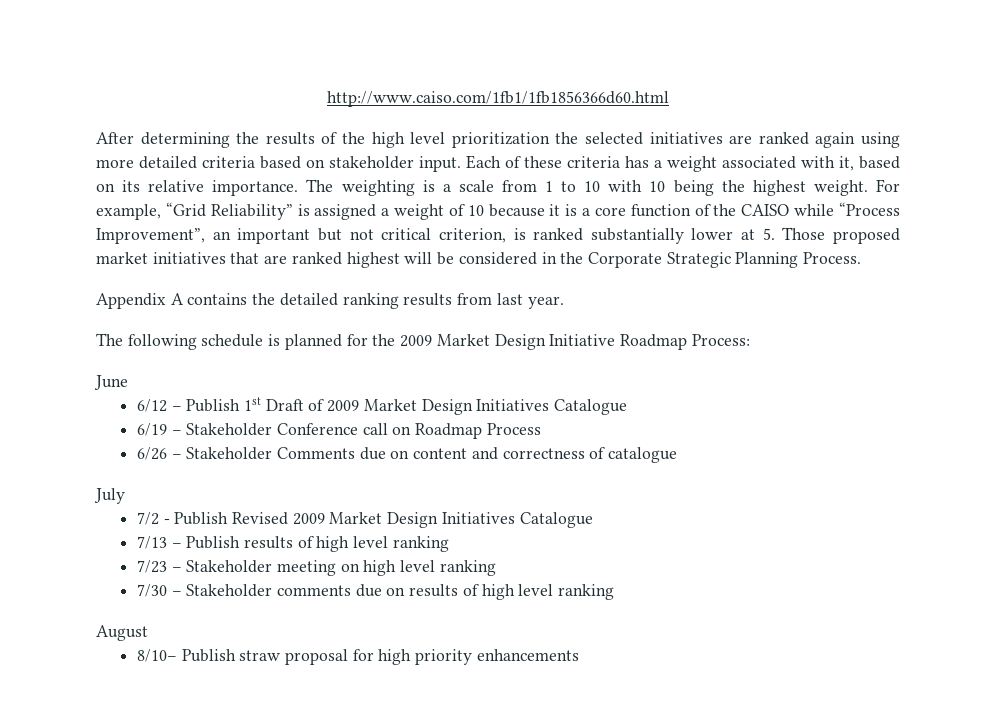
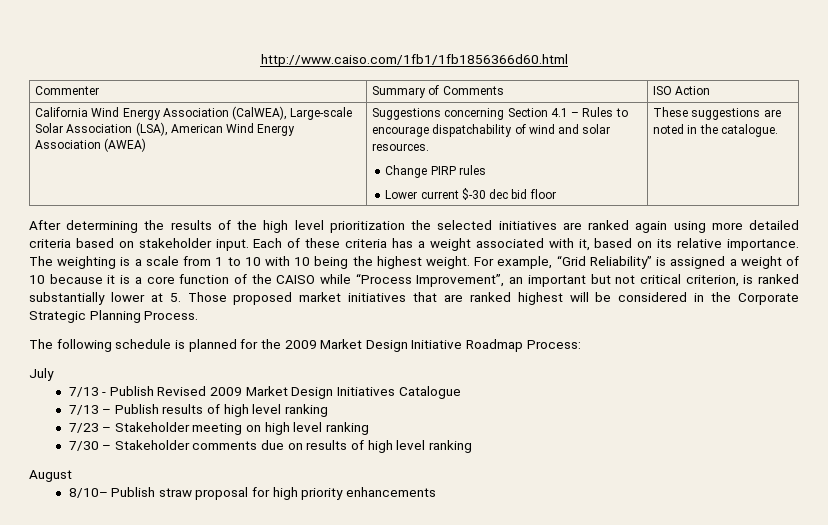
+ Commenter | Summary of Comments | ISO Action
+ California Wind Energy Association (CalWEA), Large-scale Solar Association (LSA), American Wind Energy Association (AWEA) | Suggestions concerning Section 4.1 – Rules to encourage dispatchability of wind and solar resources.
+ Change PIRP rules
+ Lower current $-30 dec bid floor | These suggestions are noted in the catalogue.
- Appendix A contains the detailed ranking results from last year.
- June
- 6/12 – Publish 1st Draft of 2009 Market Design Initiatives Catalogue
- 6/19 – Stakeholder Conference call on Roadmap Process
- 6/26 – Stakeholder Comments due on content and correctness of catalogue
- 7/2 - Publish Revised 2009 Market Design Initiatives Catalogue
+ 7/13 - Publish Revised 2009 Market Design Initiatives Catalogue

